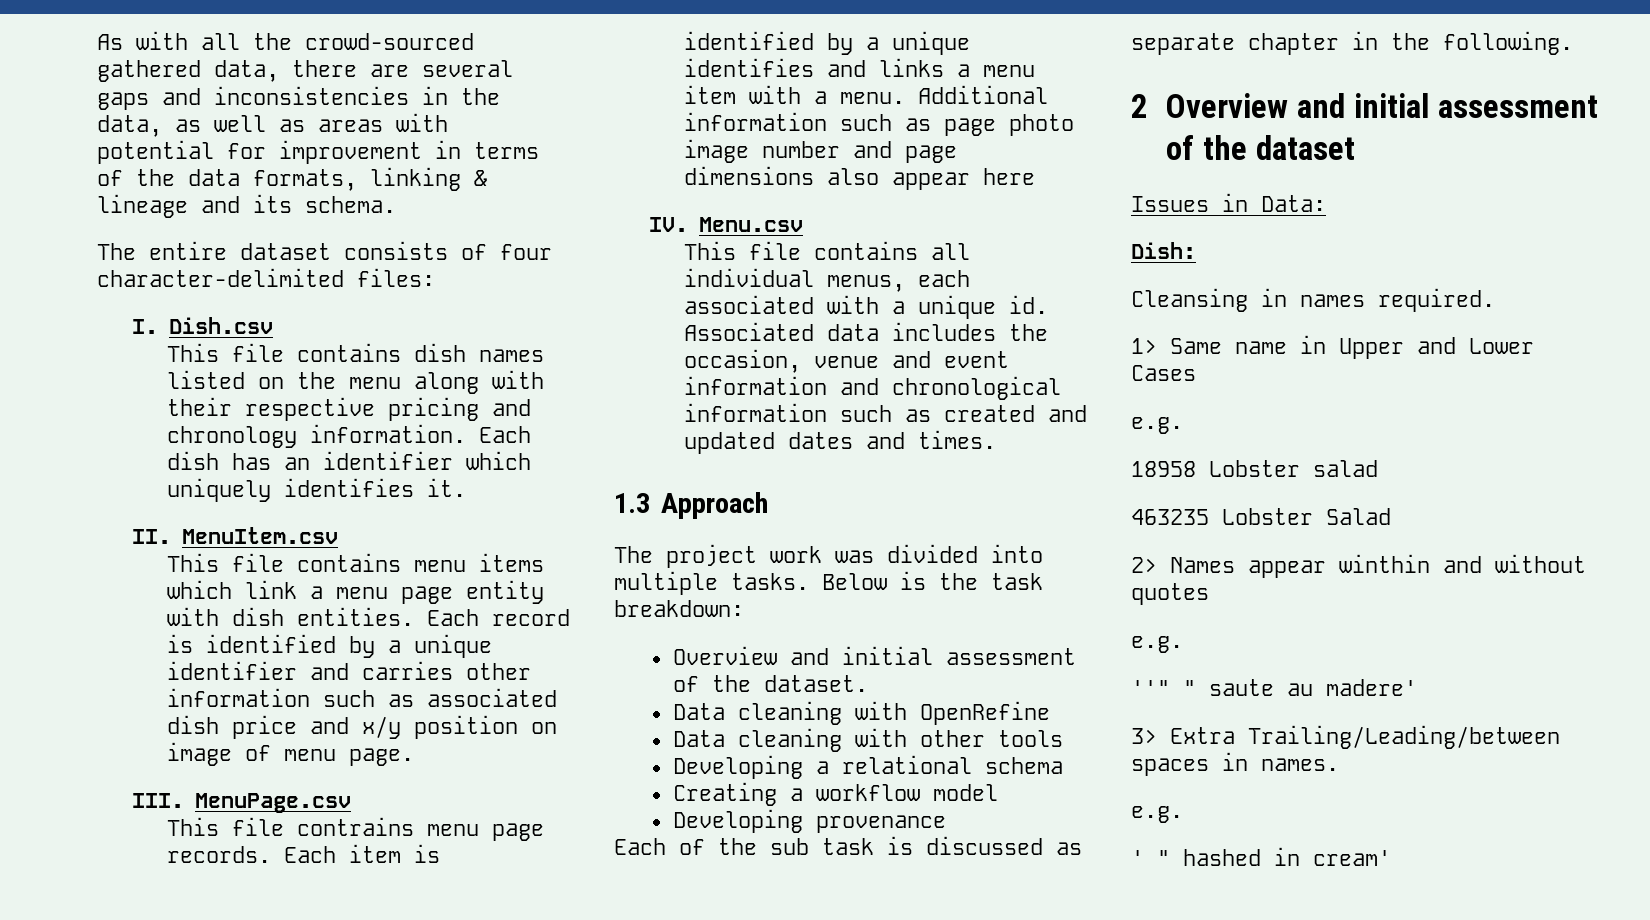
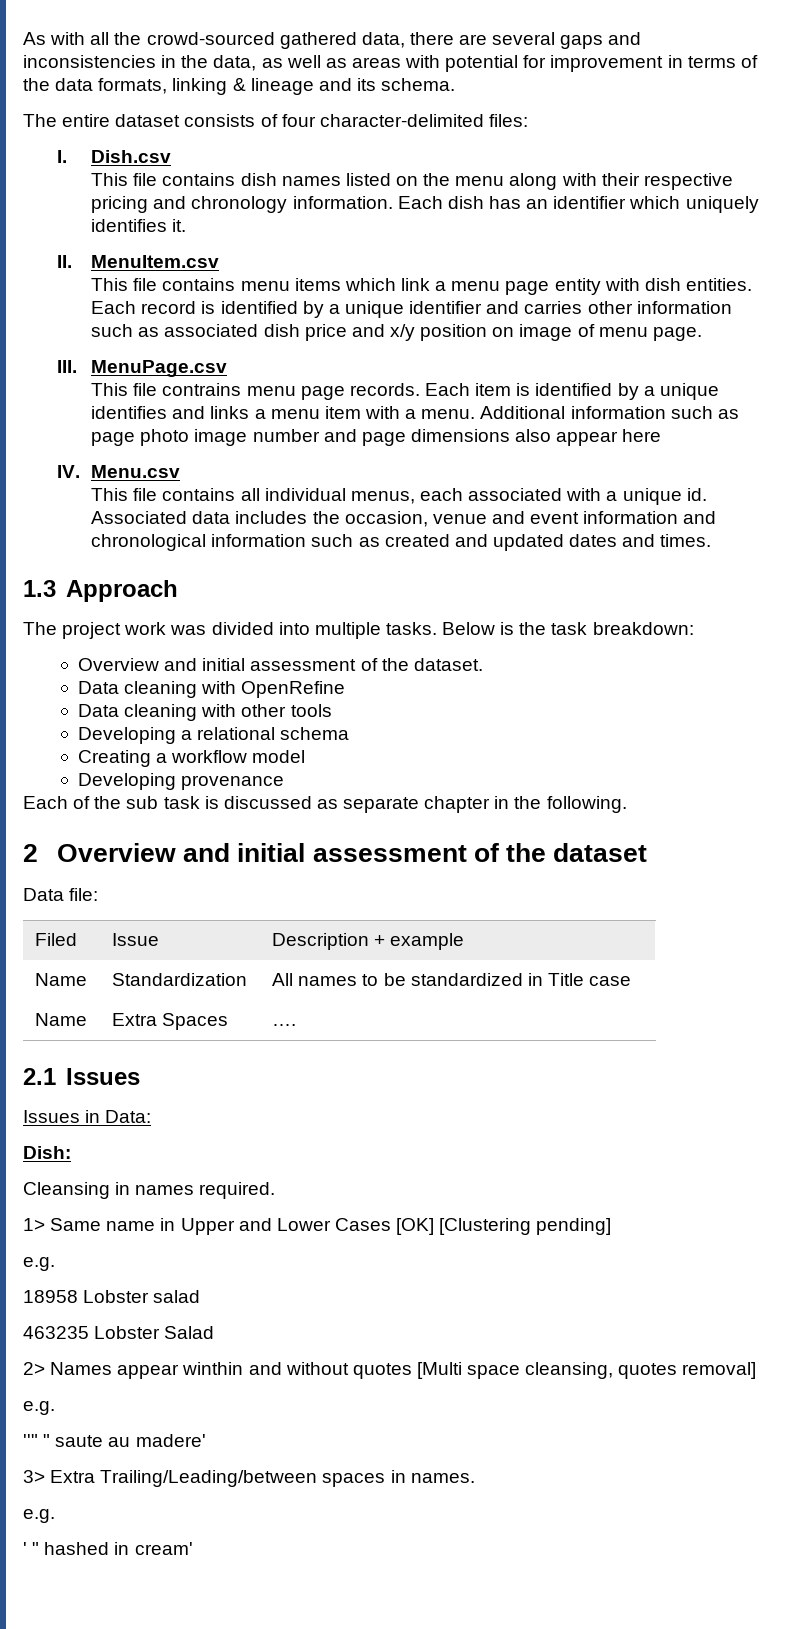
+ Data file:
+ Filed | Issue | Description + example
+ Name | Standardization | All names to be standardized in Title case
+ Name | Extra Spaces | ….
+ 2.1 Issues
- 1> Same name in Upper and Lower Cases
+ 1> Same name in Upper and Lower Cases [OK] [Clustering pending]
- 2> Names appear winthin and without quotes
+ 2> Names appear winthin and without quotes [Multi space cleansing, quotes removal]

